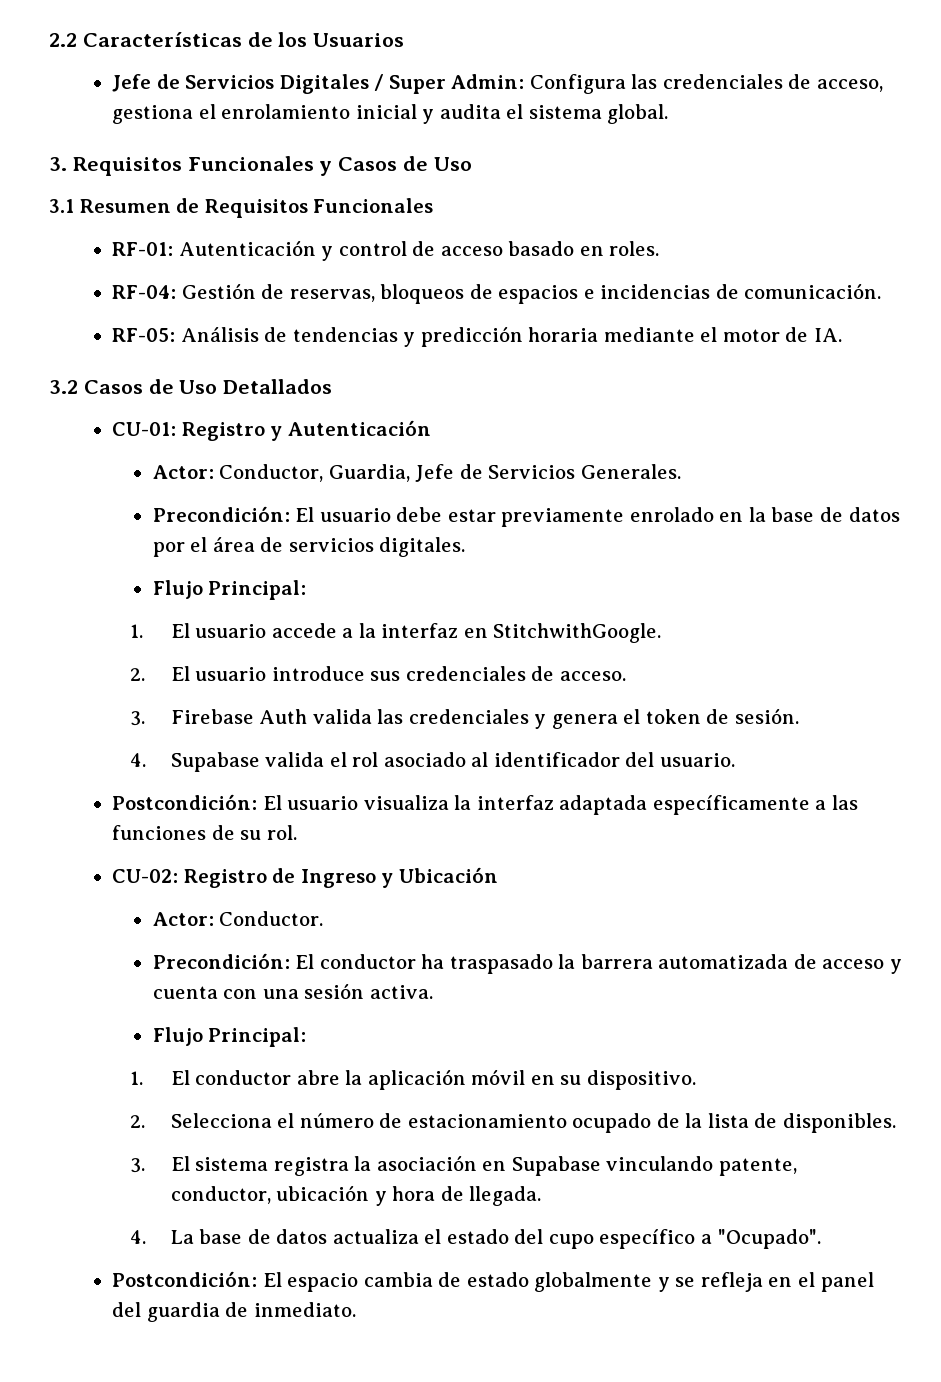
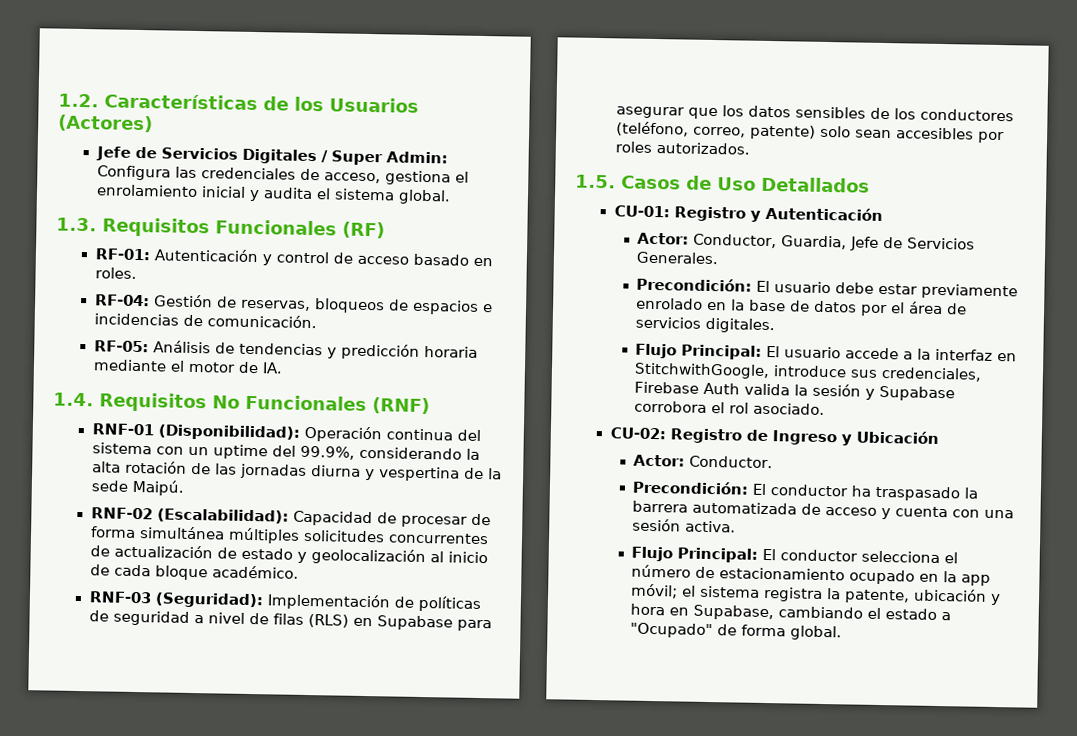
- 2.2 Características de los Usuarios
+ 1.2. Características de los Usuarios (Actores)
- 3. Requisitos Funcionales y Casos de Uso
- 3.1 Resumen de Requisitos Funcionales
+ 1.3. Requisitos Funcionales (RF)
- 3.2 Casos de Uso Detallados
+ 1.4. Requisitos No Funcionales (RNF)
+ RNF-01 (Disponibilidad): Operación continua del sistema con un uptime del 99.9%, considerando la alta rotación de las jornadas diurna y vespertina de la sede Maipú.
+ RNF-02 (Escalabilidad): Capacidad de procesar de forma simultánea múltiples solicitudes concurrentes de actualización de estado y geolocalización al inicio de cada bloque académico.
+ RNF-03 (Seguridad): Implementación de políticas de seguridad a nivel de filas (RLS) en Supabase para asegurar que los datos sensibles de los conductores (teléfono, correo, patente) solo sean accesibles por roles autorizados.
+ 1.5. Casos de Uso Detallados
  Precondición: El usuario debe estar previamente enrolado en la base de datos por el área de servicios digitales.
- Flujo Principal:
- 1. El usuario accede a la interfaz en StitchwithGoogle.
- 2. El usuario introduce sus credenciales de acceso.
- 3. Firebase Auth valida las credenciales y genera el token de sesión.
- 4. Supabase valida el rol asociado al identificador del usuario.
- Postcondición: El usuario visualiza la interfaz adaptada específicamente a las funciones de su rol.
+ Flujo Principal: El usuario accede a la interfaz en StitchwithGoogle, introduce sus credenciales, Firebase Auth valida la sesión y Supabase corrobora el rol asociado.
  Precondición: El conductor ha traspasado la barrera automatizada de acceso y cuenta con una sesión activa.
- Flujo Principal:
- 1. El conductor abre la aplicación móvil en su dispositivo.
- 2. Selecciona el número de estacionamiento ocupado de la lista de disponibles.
- 3. El sistema registra la asociación en Supabase vinculando patente, conductor, ubicación y hora de llegada.
- 4. La base de datos actualiza el estado del cupo específico a "Ocupado".
- Postcondición: El espacio cambia de estado globalmente y se refleja en el panel del guardia de inmediato.
+ Flujo Principal: El conductor selecciona el número de estacionamiento ocupado en la app móvil; el sistema registra la patente, ubicación y hora en Supabase, cambiando el estado a "Ocupado" de forma global.

